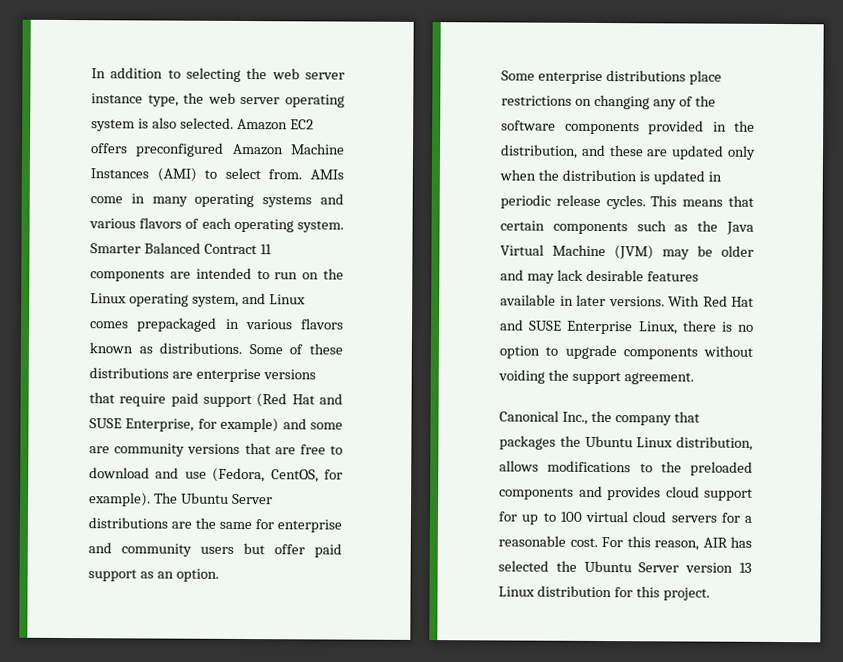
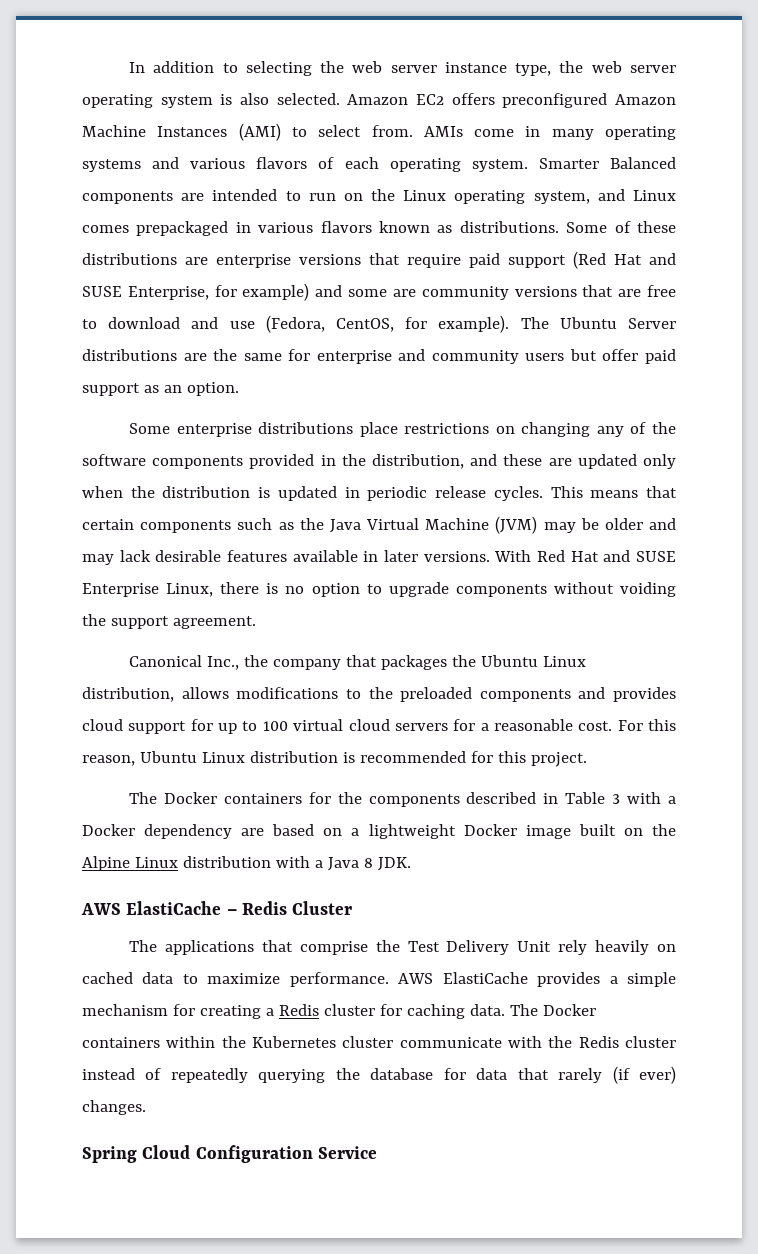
- Smarter Balanced Contract 11 components are intended to run on the Linux operating system, and Linux comes prepackaged in various flavors known as distributions.
+ Smarter Balanced components are intended to run on the Linux operating system, and Linux comes prepackaged in various flavors known as distributions.
- For this reason, AIR has selected the Ubuntu Server version 13 Linux distribution for this project.
+ For this reason, Ubuntu Linux distribution is recommended for this project.
+ The Docker containers for the components described in Table 3 with a Docker dependency are based on a lightweight Docker image built on the Alpine Linux distribution with a Java 8 JDK.
+ AWS ElastiCache – Redis Cluster
+ The applications that comprise the Test Delivery Unit rely heavily on cached data to maximize performance. AWS ElastiCache provides a simple mechanism for creating a Redis cluster for caching data. The Docker containers within the Kubernetes cluster communicate with the Redis cluster instead of repeatedly querying the database for data that rarely (if ever) changes.
+ Spring Cloud Configuration Service

